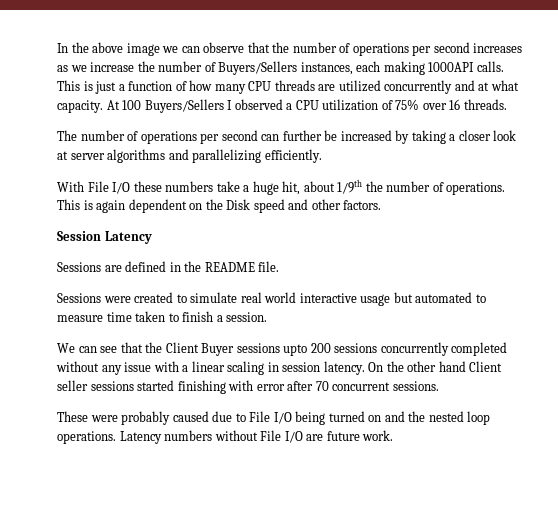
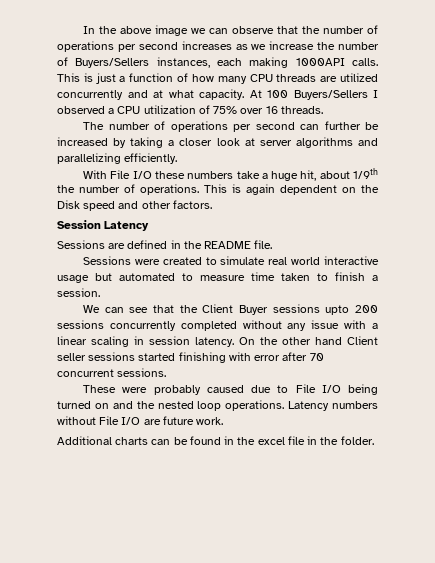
+ Additional charts can be found in the excel file in the folder.

